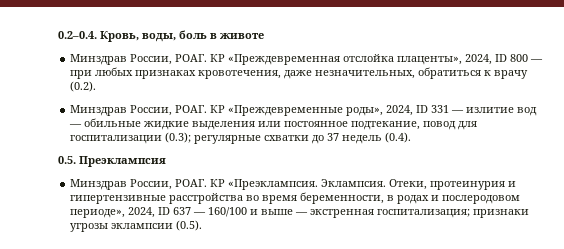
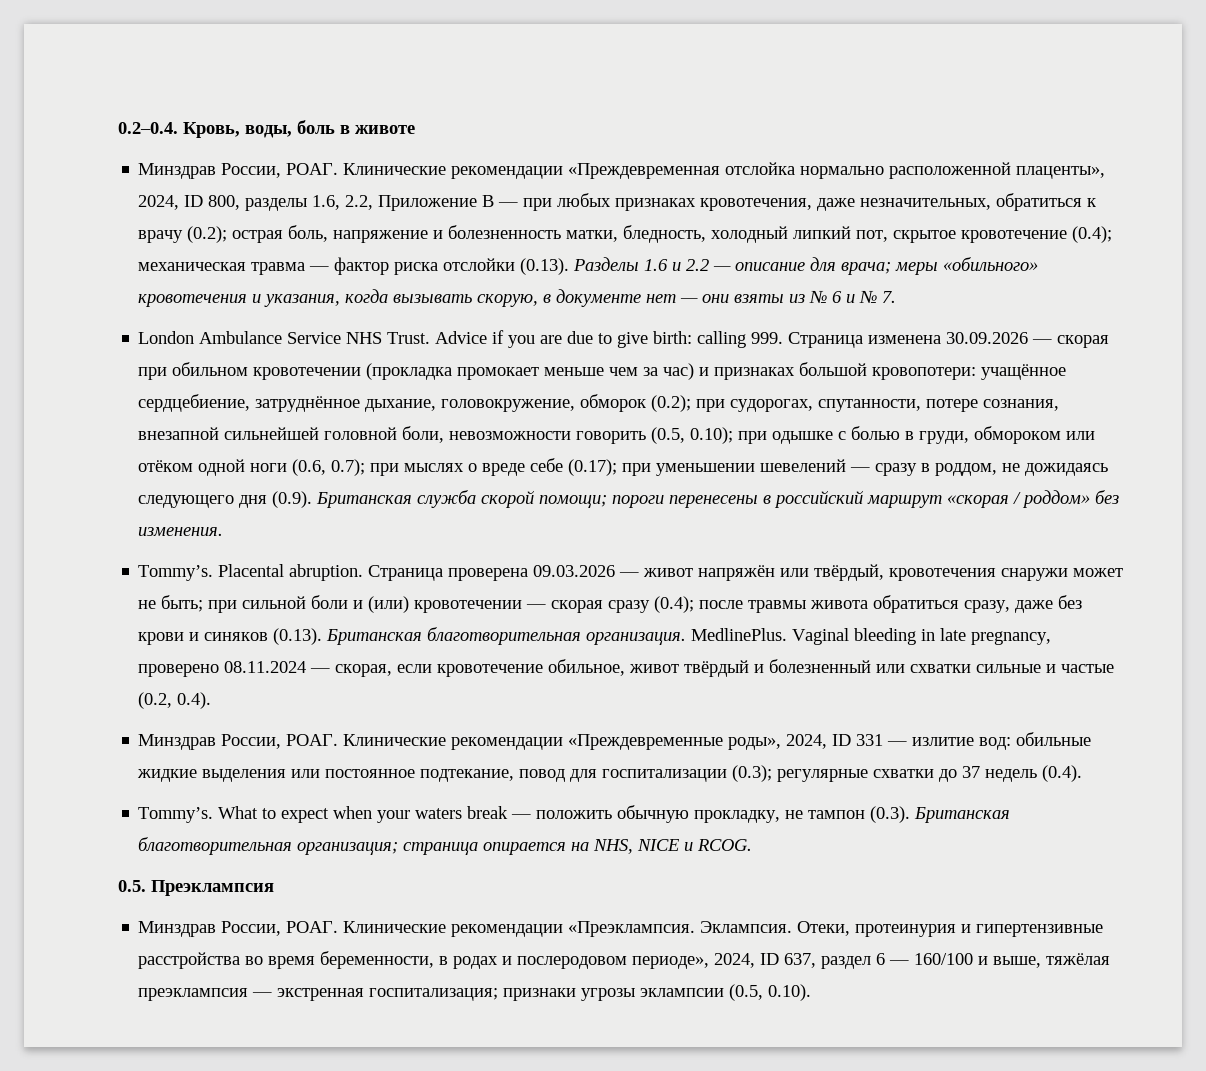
- КР «Преждевременная отслойка плаценты», 2024, ID 800 — при любых признаках кровотечения, даже незначительных, обратиться к врачу (0.2).
- Минздрав России, РОАГ. КР «Преждевременные роды», 2024, ID 331 — излитие вод — обильные жидкие выделения или постоянное подтекание, повод для госпитализации (0.3); регулярные схватки до 37 недель (0.4).
+ Клинические рекомендации «Преждевременная отслойка нормально расположенной плаценты», 2024, ID 800, разделы 1.6, 2.2, Приложение В — при любых признаках кровотечения, даже незначительных, обратиться к врачу (0.2); острая боль, напряжение и болезненность матки, бледность, холодный липкий пот, скрытое кровотечение (0.4); механическая травма — фактор риска отслойки (0.13). Разделы 1.6 и 2.2 — описание для врача; меры «обильного» кровотечения и указания, когда вызывать скорую, в документе нет — они взяты из № 6 и № 7.
+ London Ambulance Service NHS Trust. Advice if you are due to give birth: calling 999. Страница изменена 30.09.2026 — скорая при обильном кровотечении (прокладка промокает меньше чем за час) и признаках большой кровопотери: учащённое сердцебиение, затруднённое дыхание, головокружение, обморок (0.2); при судорогах, спутанности, потере сознания, внезапной сильнейшей головной боли, невозможности говорить (0.5, 0.10); при одышке с болью в груди, обмороком или отёком одной ноги (0.6, 0.7); при мыслях о вреде себе (0.17); при уменьшении шевелений — сразу в роддом, не дожидаясь следующего дня (0.9). Британская служба скорой помощи; пороги перенесены в российский маршрут «скорая / роддом» без изменения.
+ Tommy’s. Placental abruption. Страница проверена 09.03.2026 — живот напряжён или твёрдый, кровотечения снаружи может не быть; при сильной боли и (или) кровотечении — скорая сразу (0.4); после травмы живота обратиться сразу, даже без крови и синяков (0.13). Британская благотворительная организация. MedlinePlus. Vaginal bleeding in late pregnancy, проверено 08.11.2024 — скорая, если кровотечение обильное, живот твёрдый и болезненный или схватки сильные и частые (0.2, 0.4).
+ Минздрав России, РОАГ. Клинические рекомендации «Преждевременные роды», 2024, ID 331 — излитие вод: обильные жидкие выделения или постоянное подтекание, повод для госпитализации (0.3); регулярные схватки до 37 недель (0.4).
+ Tommy’s. What to expect when your waters break — положить обычную прокладку, не тампон (0.3). Британская благотворительная организация; страница опирается на NHS, NICE и RCOG.
- КР «Преэклампсия.
+ Клинические рекомендации «Преэклампсия.
- Отеки, протеинурия и гипертензивные расстройства во время беременности, в родах и послеродовом периоде», 2024, ID 637 — 160/100 и выше — экстренная госпитализация; признаки угрозы эклампсии (0.5).
+ Отеки, протеинурия и гипертензивные расстройства во время беременности, в родах и послеродовом периоде», 2024, ID 637, раздел 6 — 160/100 и выше, тяжёлая преэклампсия — экстренная госпитализация; признаки угрозы эклампсии (0.5, 0.10).

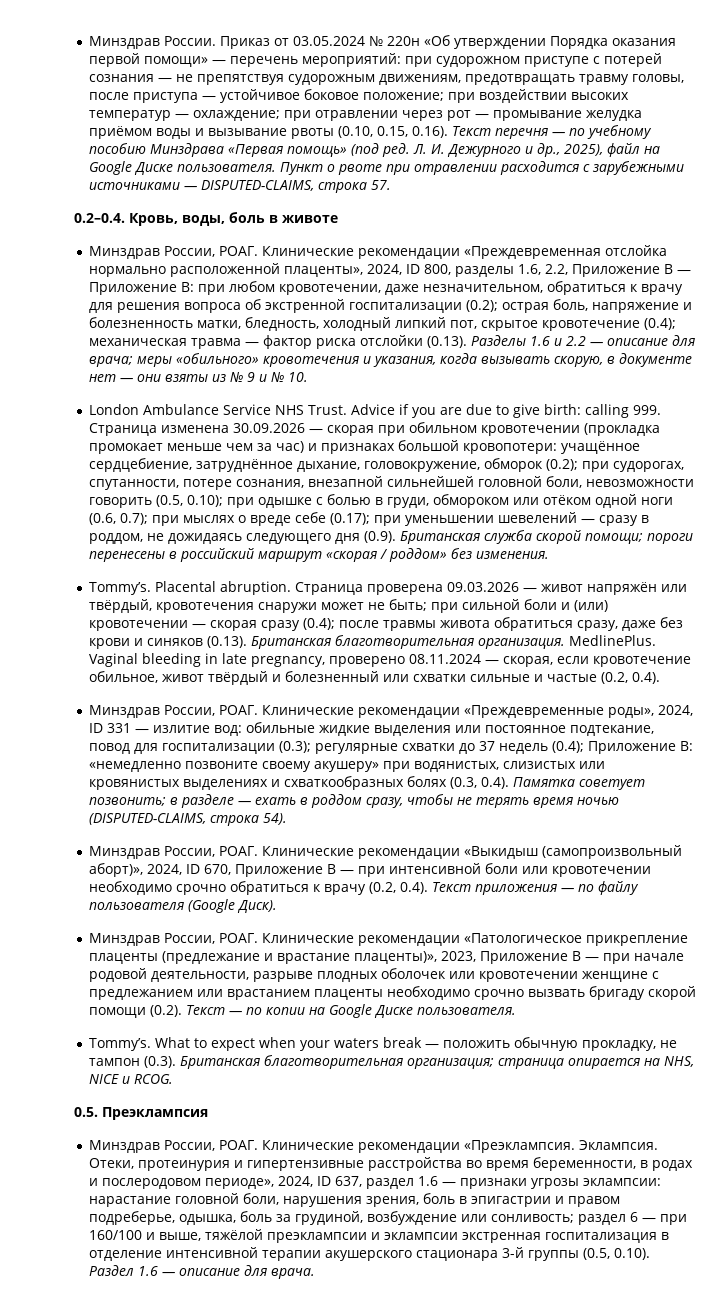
+ Минздрав России. Приказ от 03.05.2024 № 220н «Об утверждении Порядка оказания первой помощи» — перечень мероприятий: при судорожном приступе с потерей сознания — не препятствуя судорожным движениям, предотвращать травму головы, после приступа — устойчивое боковое положение; при воздействии высоких температур — охлаждение; при отравлении через рот — промывание желудка приёмом воды и вызывание рвоты (0.10, 0.15, 0.16). Текст перечня — по учебному пособию Минздрава «Первая помощь» (под ред. Л. И. Дежурного и др., 2025), файл на Google Диске пользователя. Пункт о рвоте при отравлении расходится с зарубежными источниками — DISPUTED-CLAIMS, строка 57.
- Клинические рекомендации «Преждевременная отслойка нормально расположенной плаценты», 2024, ID 800, разделы 1.6, 2.2, Приложение В — при любых признаках кровотечения, даже незначительных, обратиться к врачу (0.2);
+ Клинические рекомендации «Преждевременная отслойка нормально расположенной плаценты», 2024, ID 800, разделы 1.6, 2.2, Приложение В — Приложение В: при любом кровотечении, даже незначительном, обратиться к врачу для решения вопроса об экстренной госпитализации (0.2);
- меры «обильного» кровотечения и указания, когда вызывать скорую, в документе нет — они взяты из № 6 и № 7.
+ меры «обильного» кровотечения и указания, когда вызывать скорую, в документе нет — они взяты из № 9 и № 10.
- Клинические рекомендации «Преждевременные роды», 2024, ID 331 — излитие вод: обильные жидкие выделения или постоянное подтекание, повод для госпитализации (0.3); регулярные схватки до 37 недель (0.4).
+ Клинические рекомендации «Преждевременные роды», 2024, ID 331 — излитие вод: обильные жидкие выделения или постоянное подтекание, повод для госпитализации (0.3); регулярные схватки до 37 недель (0.4); Приложение В: «немедленно позвоните своему акушеру» при водянистых, слизистых или кровянистых выделениях и схваткообразных болях (0.3, 0.4). Памятка советует позвонить; в разделе — ехать в роддом сразу, чтобы не терять время ночью (DISPUTED-CLAIMS, строка 54).
+ Минздрав России, РОАГ. Клинические рекомендации «Выкидыш (самопроизвольный аборт)», 2024, ID 670, Приложение В — при интенсивной боли или кровотечении необходимо срочно обратиться к врачу (0.2, 0.4). Текст приложения — по файлу пользователя (Google Диск).
+ Минздрав России, РОАГ. Клинические рекомендации «Патологическое прикрепление плаценты (предлежание и врастание плаценты)», 2023, Приложение В — при начале родовой деятельности, разрыве плодных оболочек или кровотечении женщине с предлежанием или врастанием плаценты необходимо срочно вызвать бригаду скорой помощи (0.2). Текст — по копии на Google Диске пользователя.
- Отеки, протеинурия и гипертензивные расстройства во время беременности, в родах и послеродовом периоде», 2024, ID 637, раздел 6 — 160/100 и выше, тяжёлая преэклампсия — экстренная госпитализация; признаки угрозы эклампсии (0.5, 0.10).
+ Отеки, протеинурия и гипертензивные расстройства во время беременности, в родах и послеродовом периоде», 2024, ID 637, раздел 1.6 — признаки угрозы эклампсии: нарастание головной боли, нарушения зрения, боль в эпигастрии и правом подреберье, одышка, боль за грудиной, возбуждение или сонливость; раздел 6 — при 160/100 и выше, тяжёлой преэклампсии и эклампсии экстренная госпитализация в отделение интенсивной терапии акушерского стационара 3-й группы (0.5, 0.10). Раздел 1.6 — описание для врача.

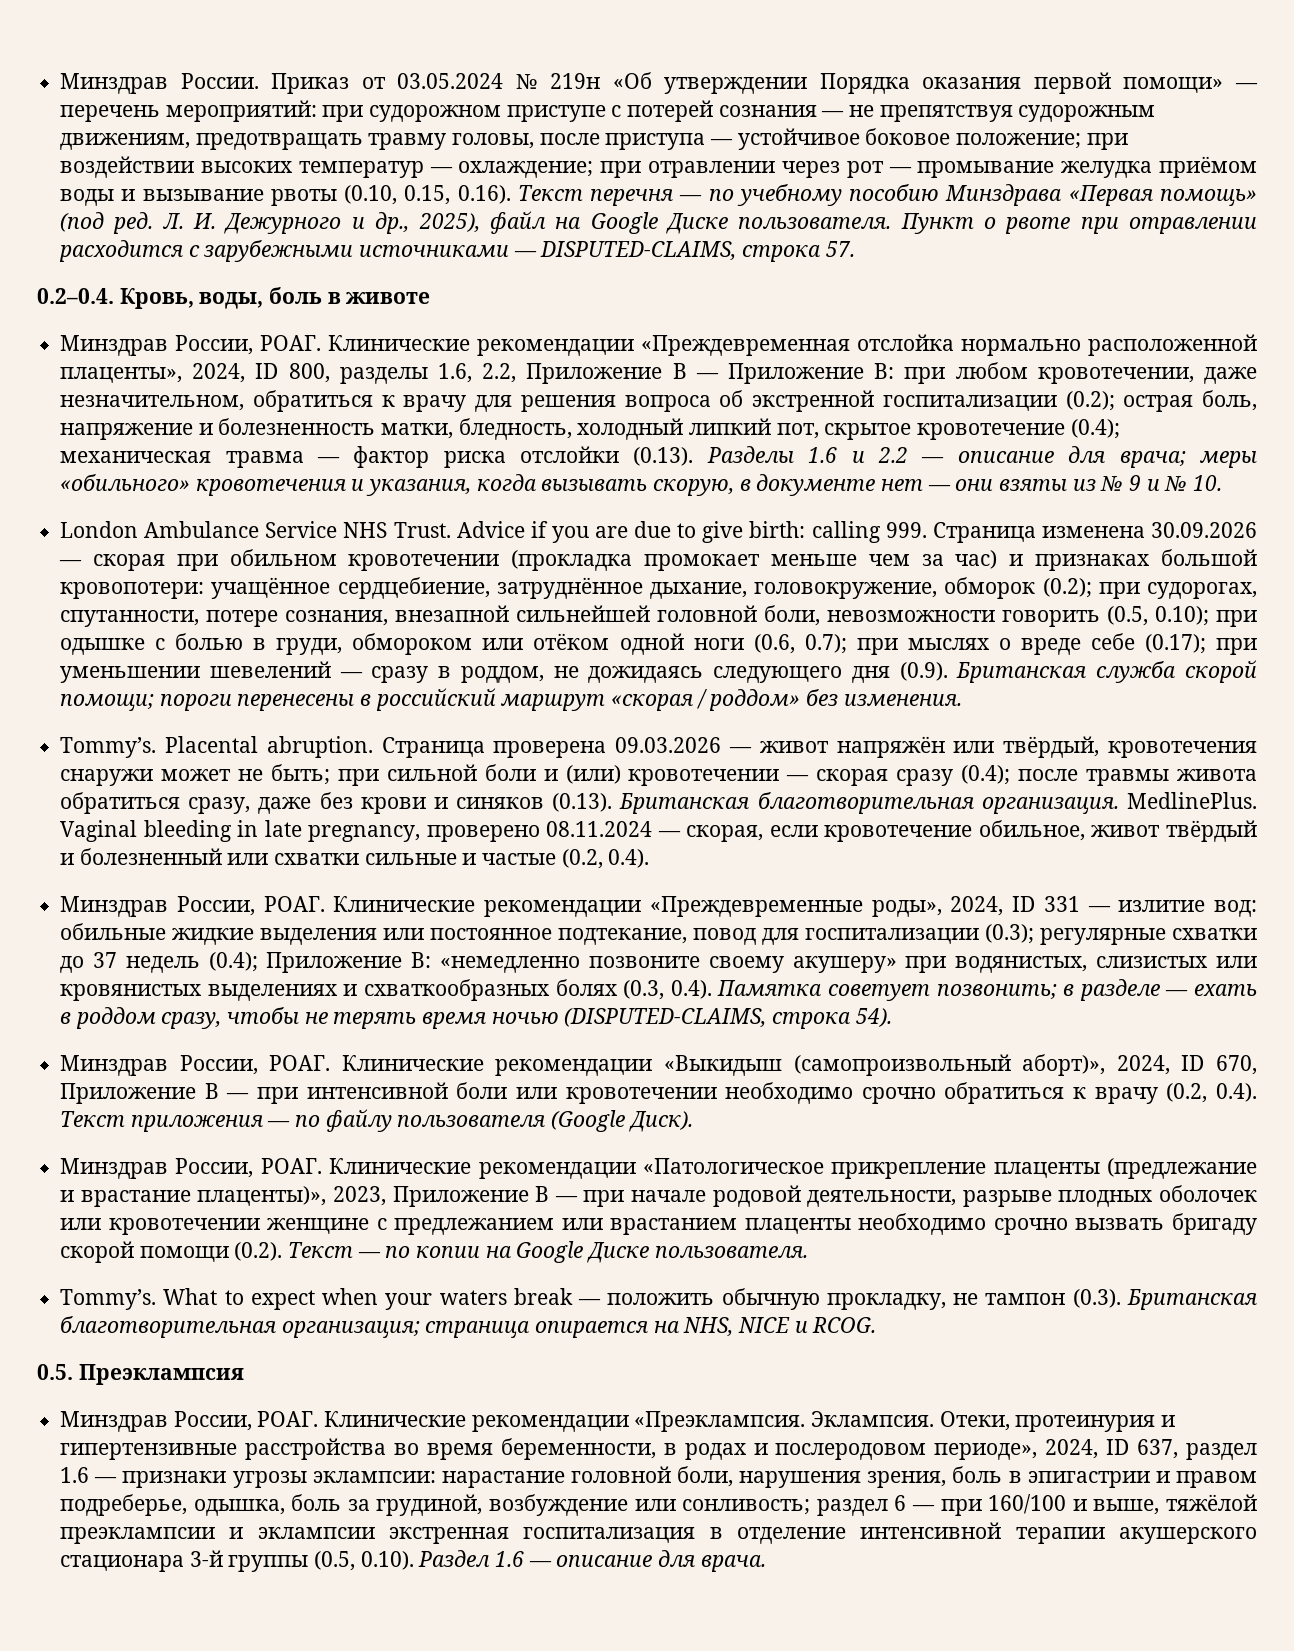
- Приказ от 03.05.2024 № 220н «Об утверждении Порядка оказания первой помощи» — перечень мероприятий:
+ Приказ от 03.05.2024 № 219н «Об утверждении Порядка оказания первой помощи» — перечень мероприятий:

